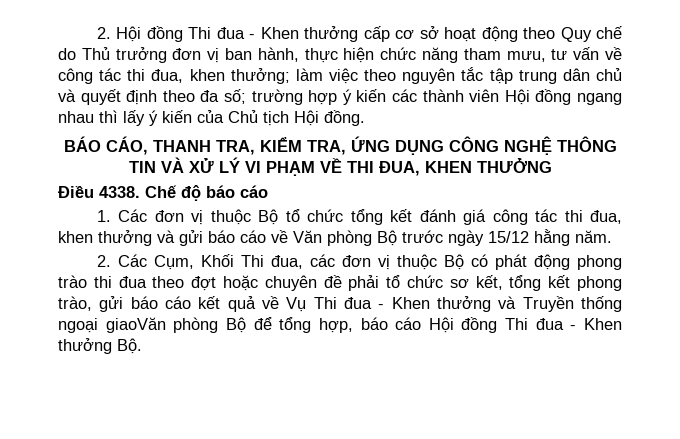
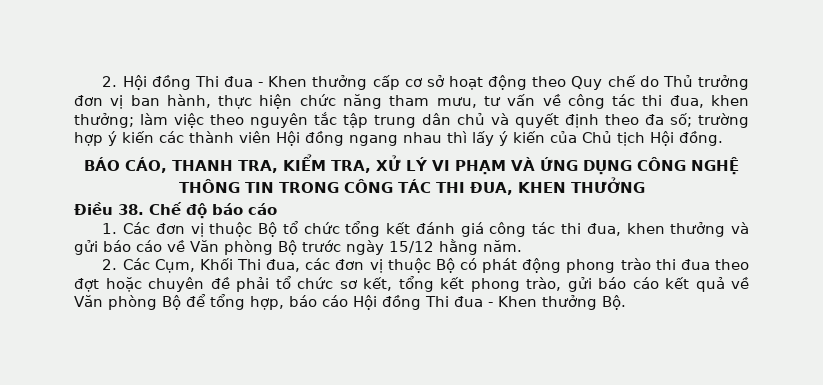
- BÁO CÁO, THANH TRA, KIỂM TRA, ỨNG DỤNG CÔNG NGHỆ THÔNG TIN VÀ XỬ LÝ VI PHẠM VỀ THI ĐUA, KHEN THƯỞNG
+ BÁO CÁO, THANH TRA, KIỂM TRA, XỬ LÝ VI PHẠM VÀ ỨNG DỤNG CÔNG NGHỆ THÔNG TIN TRONG CÔNG TÁC THI ĐUA, KHEN THƯỞNG
- Điều 4338. Chế độ báo cáo
+ Điều 38. Chế độ báo cáo
- 2. Các Cụm, Khối Thi đua, các đơn vị thuộc Bộ có phát động phong trào thi đua theo đợt hoặc chuyên đề phải tổ chức sơ kết, tổng kết phong trào, gửi báo cáo kết quả về Vụ Thi đua - Khen thưởng và Truyền thống ngoại giaoVăn phòng Bộ để tổng hợp, báo cáo Hội đồng Thi đua - Khen thưởng Bộ.
+ 2. Các Cụm, Khối Thi đua, các đơn vị thuộc Bộ có phát động phong trào thi đua theo đợt hoặc chuyên đề phải tổ chức sơ kết, tổng kết phong trào, gửi báo cáo kết quả về Văn phòng Bộ để tổng hợp, báo cáo Hội đồng Thi đua - Khen thưởng Bộ.

